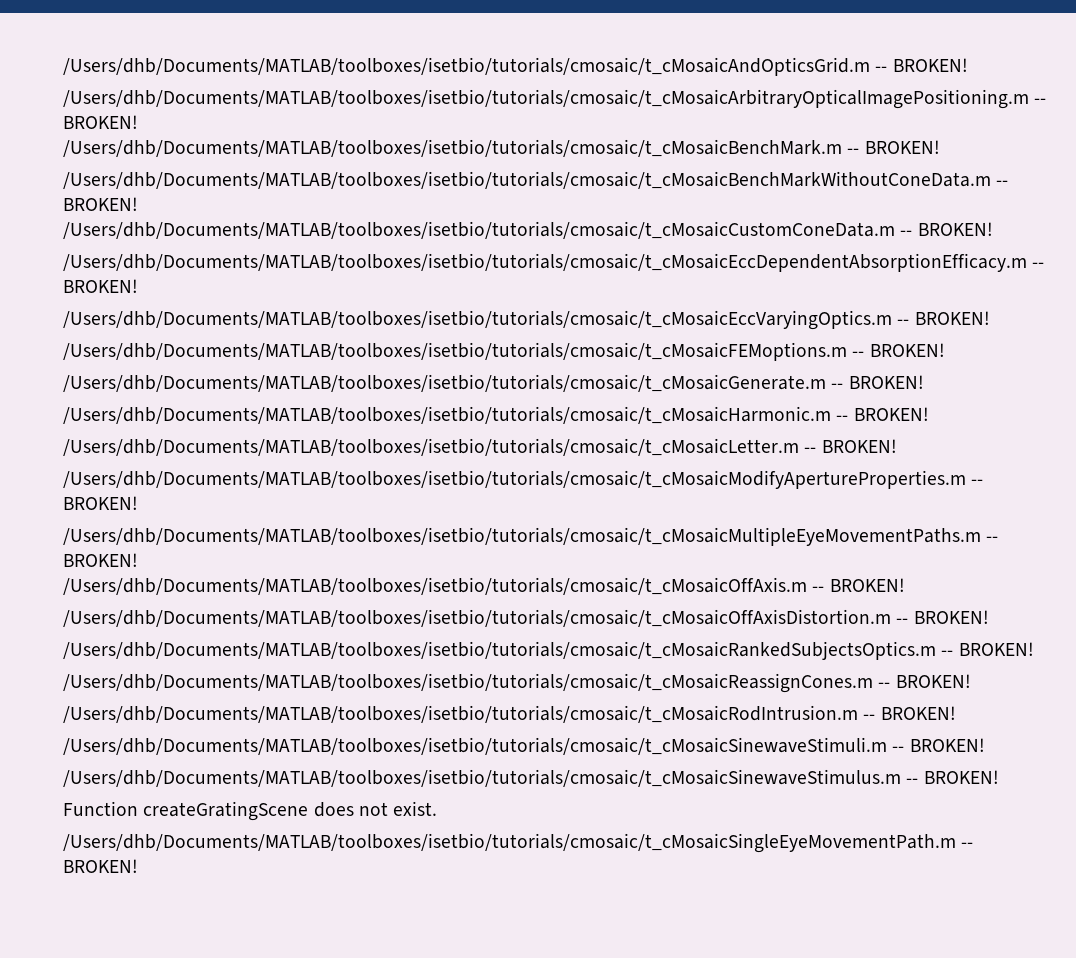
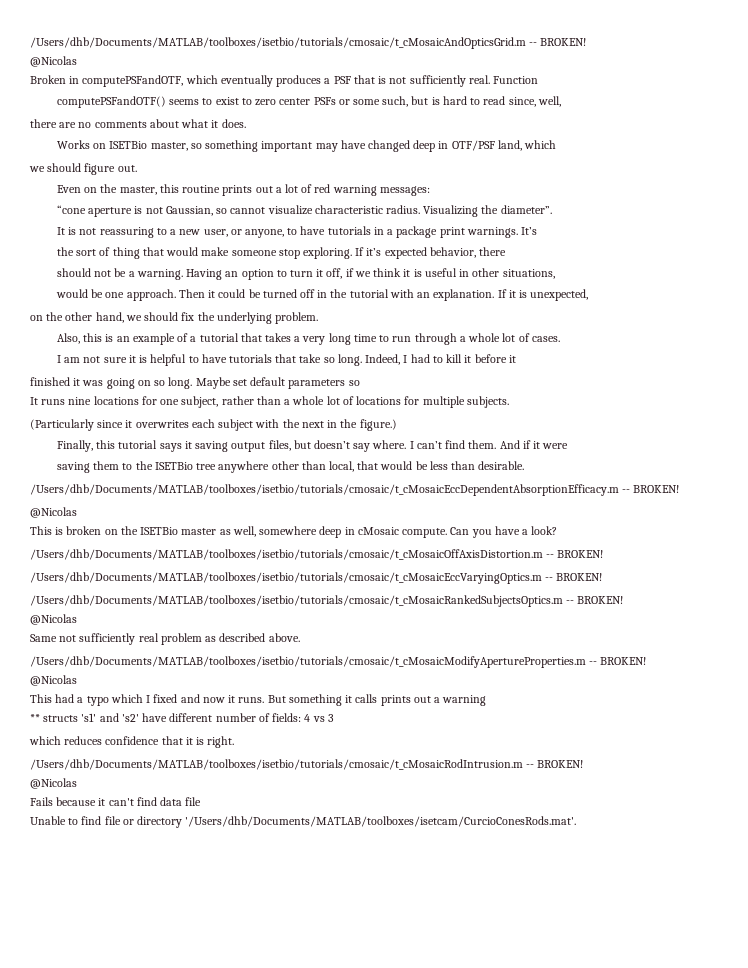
  /Users/dhb/Documents/MATLAB/toolboxes/isetbio/tutorials/cmosaic/t_cMosaicAndOpticsGrid.m -- BROKEN!
- /Users/dhb/Documents/MATLAB/toolboxes/isetbio/tutorials/cmosaic/t_cMosaicArbitraryOpticalImagePositioning.m -- BROKEN!
- /Users/dhb/Documents/MATLAB/toolboxes/isetbio/tutorials/cmosaic/t_cMosaicBenchMark.m -- BROKEN!
- /Users/dhb/Documents/MATLAB/toolboxes/isetbio/tutorials/cmosaic/t_cMosaicBenchMarkWithoutConeData.m -- BROKEN!
- /Users/dhb/Documents/MATLAB/toolboxes/isetbio/tutorials/cmosaic/t_cMosaicCustomConeData.m -- BROKEN!
+ @Nicolas
+ Broken in computePSFandOTF, which eventually produces a PSF that is not sufficiently real. Function
+ computePSFandOTF() seems to exist to zero center PSFs or some such, but is hard to read since, well,
+ there are no comments about what it does.
+ Works on ISETBio master, so something important may have changed deep in OTF/PSF land, which
+ we should figure out.
+ Even on the master, this routine prints out a lot of red warning messages:
+ “cone aperture is not Gaussian, so cannot visualize characteristic radius. Visualizing the diameter”.
+ It is not reassuring to a new user, or anyone, to have tutorials in a package print warnings. It’s
+ the sort of thing that would make someone stop exploring. If it’s expected behavior, there
+ should not be a warning. Having an option to turn it off, if we think it is useful in other situations,
+ would be one approach. Then it could be turned off in the tutorial with an explanation. If it is unexpected,
+ on the other hand, we should fix the underlying problem.
+ Also, this is an example of a tutorial that takes a very long time to run through a whole lot of cases.
+ I am not sure it is helpful to have tutorials that take so long. Indeed, I had to kill it before it
+ finished it was going on so long. Maybe set default parameters so
+ It runs nine locations for one subject, rather than a whole lot of locations for multiple subjects.
+ (Particularly since it overwrites each subject with the next in the figure.)
+ Finally, this tutorial says it saving output files, but doesn’t say where. I can’t find them. And if it were
+ saving them to the ISETBio tree anywhere other than local, that would be less than desirable.
  /Users/dhb/Documents/MATLAB/toolboxes/isetbio/tutorials/cmosaic/t_cMosaicEccDependentAbsorptionEfficacy.m -- BROKEN!
+ @Nicolas
+ This is broken on the ISETBio master as well, somewhere deep in cMosaic compute. Can you have a look?
+ /Users/dhb/Documents/MATLAB/toolboxes/isetbio/tutorials/cmosaic/t_cMosaicOffAxisDistortion.m -- BROKEN!
- /Users/dhb/Documents/MATLAB/toolboxes/isetbio/tutorials/cmosaic/t_cMosaicFEMoptions.m -- BROKEN!
- /Users/dhb/Documents/MATLAB/toolboxes/isetbio/tutorials/cmosaic/t_cMosaicGenerate.m -- BROKEN!
- /Users/dhb/Documents/MATLAB/toolboxes/isetbio/tutorials/cmosaic/t_cMosaicHarmonic.m -- BROKEN!
- /Users/dhb/Documents/MATLAB/toolboxes/isetbio/tutorials/cmosaic/t_cMosaicLetter.m -- BROKEN!
+ /Users/dhb/Documents/MATLAB/toolboxes/isetbio/tutorials/cmosaic/t_cMosaicRankedSubjectsOptics.m -- BROKEN!
+ @Nicolas
+ Same not sufficiently real problem as described above.
  /Users/dhb/Documents/MATLAB/toolboxes/isetbio/tutorials/cmosaic/t_cMosaicModifyApertureProperties.m -- BROKEN!
- /Users/dhb/Documents/MATLAB/toolboxes/isetbio/tutorials/cmosaic/t_cMosaicMultipleEyeMovementPaths.m -- BROKEN!
- /Users/dhb/Documents/MATLAB/toolboxes/isetbio/tutorials/cmosaic/t_cMosaicOffAxis.m -- BROKEN!
- /Users/dhb/Documents/MATLAB/toolboxes/isetbio/tutorials/cmosaic/t_cMosaicOffAxisDistortion.m -- BROKEN!
- /Users/dhb/Documents/MATLAB/toolboxes/isetbio/tutorials/cmosaic/t_cMosaicRankedSubjectsOptics.m -- BROKEN!
- /Users/dhb/Documents/MATLAB/toolboxes/isetbio/tutorials/cmosaic/t_cMosaicReassignCones.m -- BROKEN!
+ @Nicolas
+ This had a typo which I fixed and now it runs. But something it calls prints out a warning
+ ** structs 's1' and 's2' have different number of fields: 4 vs 3
+ which reduces confidence that it is right.
  /Users/dhb/Documents/MATLAB/toolboxes/isetbio/tutorials/cmosaic/t_cMosaicRodIntrusion.m -- BROKEN!
- /Users/dhb/Documents/MATLAB/toolboxes/isetbio/tutorials/cmosaic/t_cMosaicSinewaveStimuli.m -- BROKEN!
- /Users/dhb/Documents/MATLAB/toolboxes/isetbio/tutorials/cmosaic/t_cMosaicSinewaveStimulus.m -- BROKEN!
- Function createGratingScene does not exist.
- /Users/dhb/Documents/MATLAB/toolboxes/isetbio/tutorials/cmosaic/t_cMosaicSingleEyeMovementPath.m -- BROKEN!
+ @Nicolas
+ Fails because it can't find data file
+ Unable to find file or directory '/Users/dhb/Documents/MATLAB/toolboxes/isetcam/CurcioConesRods.mat'.

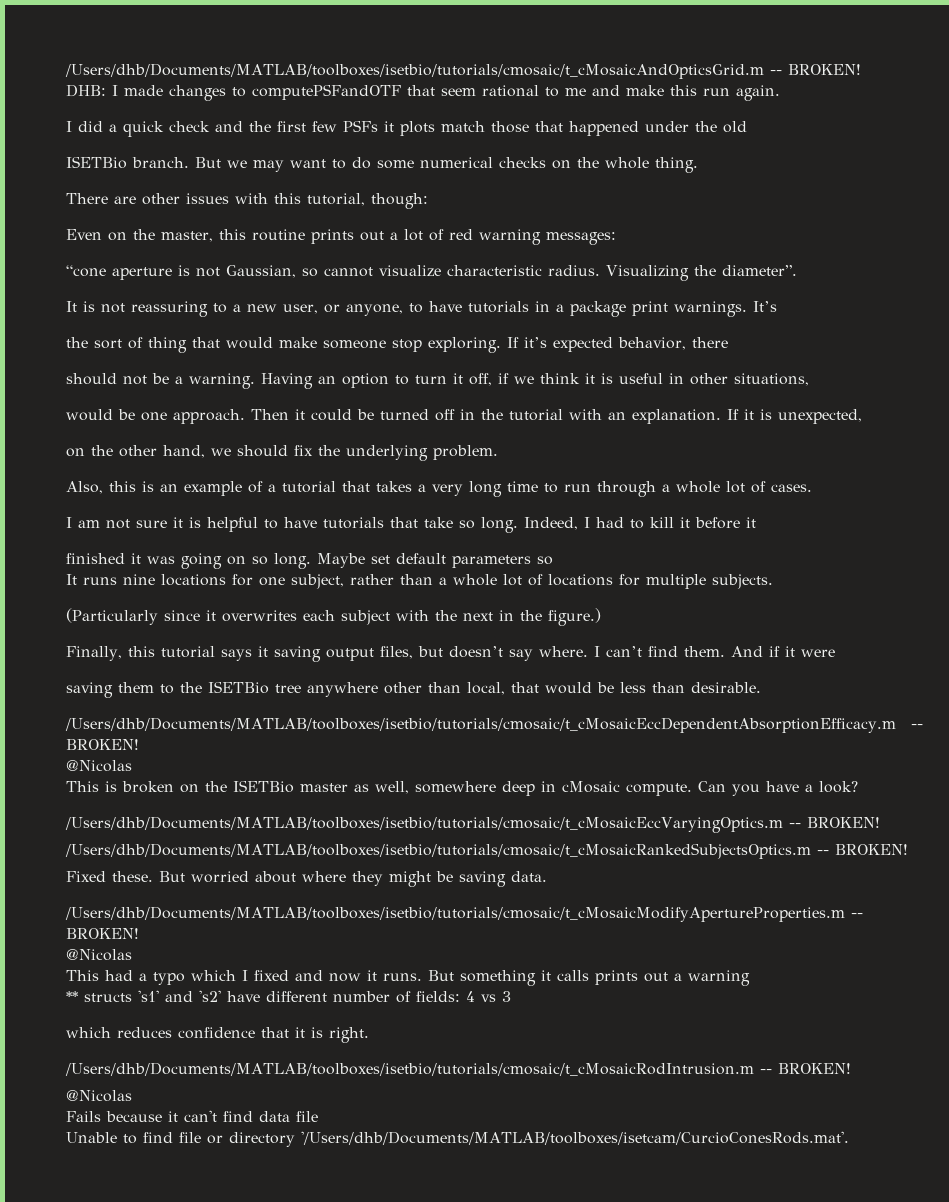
  /Users/dhb/Documents/MATLAB/toolboxes/isetbio/tutorials/cmosaic/t_cMosaicAndOpticsGrid.m -- BROKEN!
- @Nicolas
- Broken in computePSFandOTF, which eventually produces a PSF that is not sufficiently real. Function
- computePSFandOTF() seems to exist to zero center PSFs or some such, but is hard to read since, well,
- there are no comments about what it does.
- Works on ISETBio master, so something important may have changed deep in OTF/PSF land, which
- we should figure out.
+ DHB: I made changes to computePSFandOTF that seem rational to me and make this run again.
+ I did a quick check and the first few PSFs it plots match those that happened under the old
+ ISETBio branch. But we may want to do some numerical checks on the whole thing.
+ There are other issues with this tutorial, though:
- /Users/dhb/Documents/MATLAB/toolboxes/isetbio/tutorials/cmosaic/t_cMosaicOffAxisDistortion.m -- BROKEN!
  /Users/dhb/Documents/MATLAB/toolboxes/isetbio/tutorials/cmosaic/t_cMosaicRankedSubjectsOptics.m -- BROKEN!
- @Nicolas
- Same not sufficiently real problem as described above.
+ Fixed these. But worried about where they might be saving data.

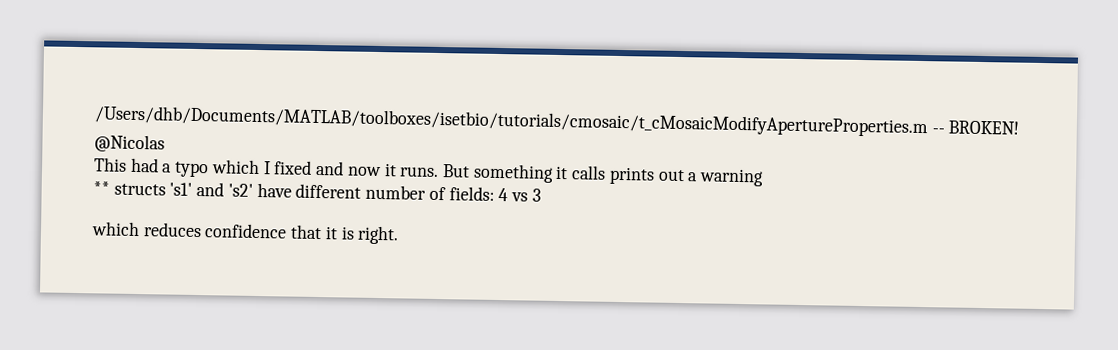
- /Users/dhb/Documents/MATLAB/toolboxes/isetbio/tutorials/cmosaic/t_cMosaicAndOpticsGrid.m -- BROKEN!
- DHB: I made changes to computePSFandOTF that seem rational to me and make this run again.
- I did a quick check and the first few PSFs it plots match those that happened under the old
- ISETBio branch. But we may want to do some numerical checks on the whole thing.
- There are other issues with this tutorial, though:
- Even on the master, this routine prints out a lot of red warning messages:
- “cone aperture is not Gaussian, so cannot visualize characteristic radius. Visualizing the diameter”.
- It is not reassuring to a new user, or anyone, to have tutorials in a package print warnings. It’s
- the sort of thing that would make someone stop exploring. If it’s expected behavior, there
- should not be a warning. Having an option to turn it off, if we think it is useful in other situations,
- would be one approach. Then it could be turned off in the tutorial with an explanation. If it is unexpected,
- on the other hand, we should fix the underlying problem.
- Also, this is an example of a tutorial that takes a very long time to run through a whole lot of cases.
- I am not sure it is helpful to have tutorials that take so long. Indeed, I had to kill it before it
- finished it was going on so long. Maybe set default parameters so
- It runs nine locations for one subject, rather than a whole lot of locations for multiple subjects.
- (Particularly since it overwrites each subject with the next in the figure.)
- Finally, this tutorial says it saving output files, but doesn’t say where. I can’t find them. And if it were
- saving them to the ISETBio tree anywhere other than local, that would be less than desirable.
- /Users/dhb/Documents/MATLAB/toolboxes/isetbio/tutorials/cmosaic/t_cMosaicEccDependentAbsorptionEfficacy.m -- BROKEN!
- @Nicolas
- This is broken on the ISETBio master as well, somewhere deep in cMosaic compute. Can you have a look?
- /Users/dhb/Documents/MATLAB/toolboxes/isetbio/tutorials/cmosaic/t_cMosaicEccVaryingOptics.m -- BROKEN!
- /Users/dhb/Documents/MATLAB/toolboxes/isetbio/tutorials/cmosaic/t_cMosaicRankedSubjectsOptics.m -- BROKEN!
- Fixed these. But worried about where they might be saving data.
- /Users/dhb/Documents/MATLAB/toolboxes/isetbio/tutorials/cmosaic/t_cMosaicRodIntrusion.m -- BROKEN!
- @Nicolas
- Fails because it can't find data file
- Unable to find file or directory '/Users/dhb/Documents/MATLAB/toolboxes/isetcam/CurcioConesRods.mat'.

